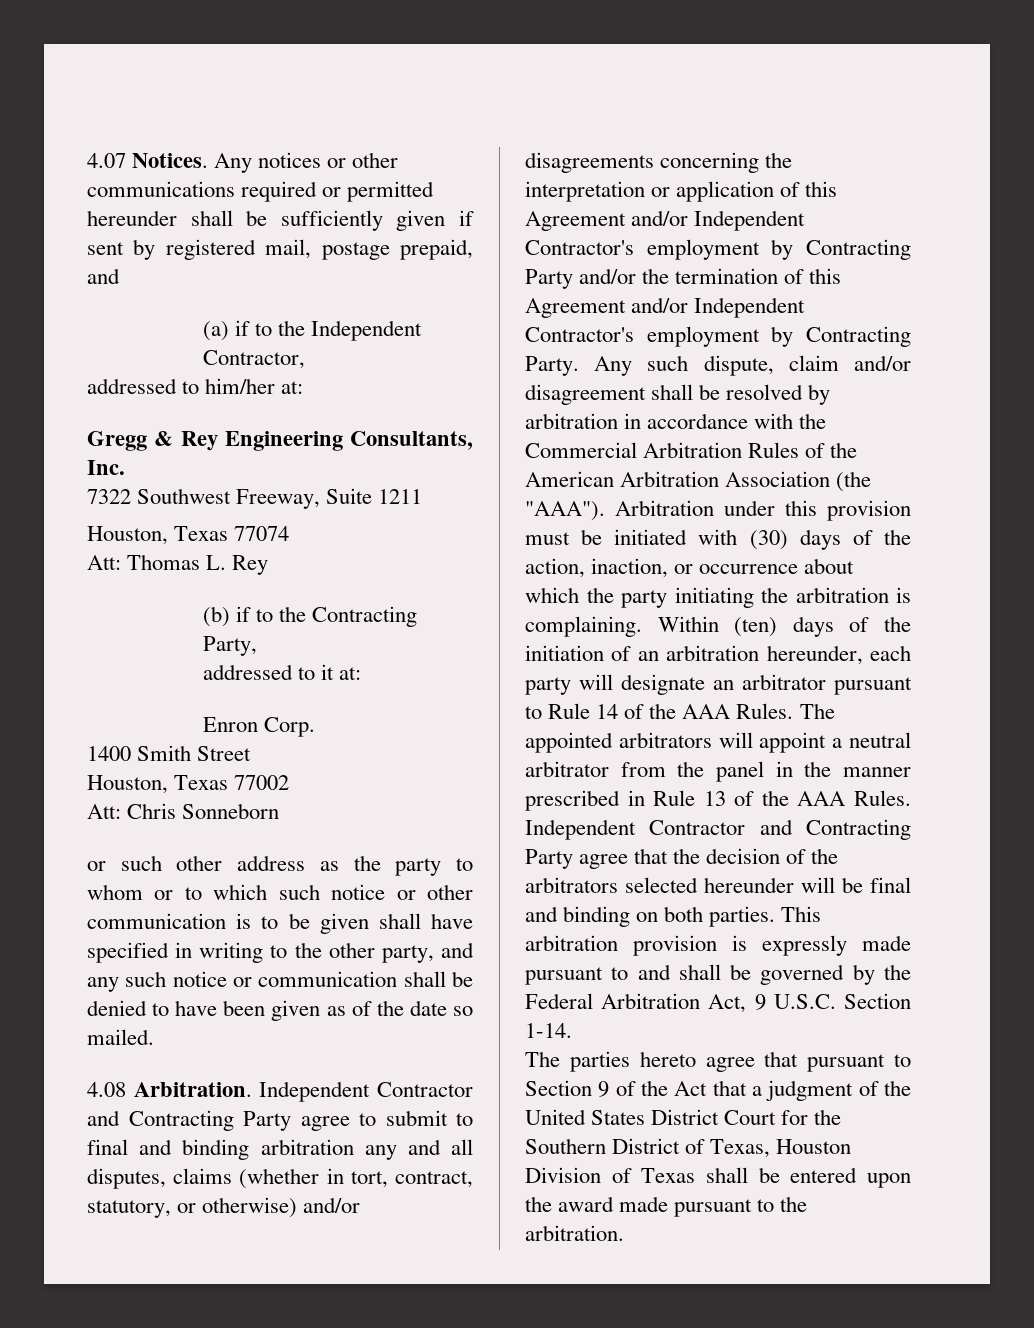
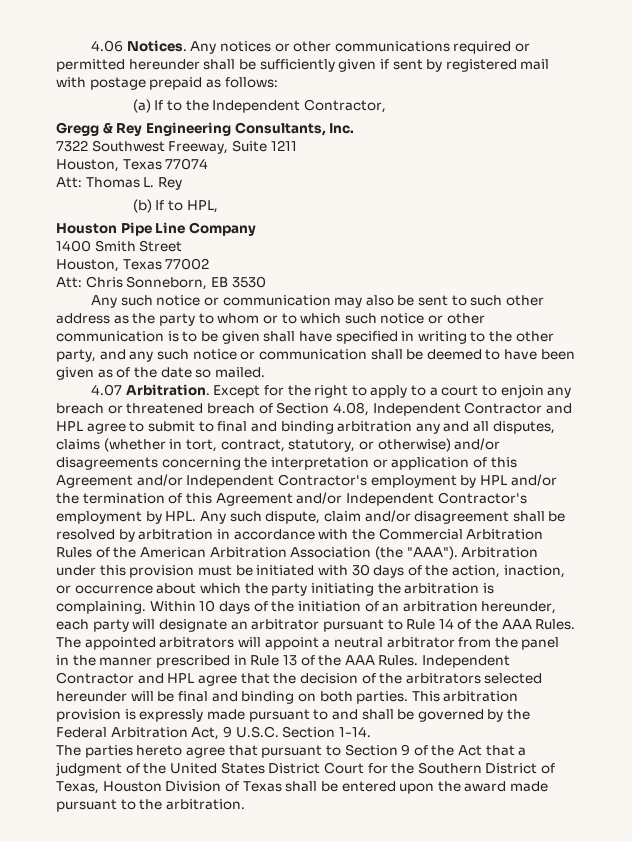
- 4.07 Notices.
+ 4.06 Notices.
- Any notices or other communications required or permitted hereunder shall be sufficiently given if sent by registered mail, postage prepaid, and
+ Any notices or other communications required or permitted hereunder shall be sufficiently given if sent by registered mail with postage prepaid as follows:
- (a) if to the Independent Contractor,
+ (a) If to the Independent Contractor,
- addressed to him/her at:
- (b) if to the Contracting Party,
- addressed to it at:
- Enron Corp.
+ (b) If to HPL,
+ Houston Pipe Line Company
- Att: Chris Sonneborn
- or such other address as the party to whom or to which such notice or other communication is to be given shall have specified in writing to the other party, and any such notice or communication shall be denied to have been given as of the date so mailed.
+ Att: Chris Sonneborn, EB 3530
+ Any such notice or communication may also be sent to such other address as the party to whom or to which such notice or other communication is to be given shall have specified in writing to the other party, and any such notice or communication shall be deemed to have been given as of the date so mailed.
- 4.08 Arbitration. Independent Contractor and Contracting Party agree to submit to final and binding arbitration any and all disputes, claims (whether in tort, contract, statutory, or otherwise) and/or disagreements concerning the interpretation or application of this Agreement and/or Independent Contractor's employment by Contracting Party and/or the termination of this Agreement and/or Independent Contractor's employment by Contracting Party. Any such dispute, claim and/or disagreement shall be resolved by arbitration in accordance with the Commercial Arbitration Rules of the American Arbitration Association (the "AAA").
+ 4.07 Arbitration. Except for the right to apply to a court to enjoin any breach or threatened breach of Section 4.08, Independent Contractor and HPL agree to submit to final and binding arbitration any and all disputes, claims (whether in tort, contract, statutory, or otherwise) and/or disagreements concerning the interpretation or application of this Agreement and/or Independent Contractor's employment by HPL and/or the termination of this Agreement and/or Independent Contractor's employment by HPL. Any such dispute, claim and/or disagreement shall be resolved by arbitration in accordance with the Commercial Arbitration Rules of the American Arbitration Association (the "AAA").
- Arbitration under this provision must be initiated with (30) days of the action, inaction, or occurrence about which the party initiating the arbitration is complaining.
+ Arbitration under this provision must be initiated with 30 days of the action, inaction, or occurrence about which the party initiating the arbitration is complaining.
- Within (ten) days of the initiation of an arbitration hereunder, each party will designate an arbitrator pursuant to Rule 14 of the AAA Rules.
+ Within 10 days of the initiation of an arbitration hereunder, each party will designate an arbitrator pursuant to Rule 14 of the AAA Rules.
- Independent Contractor and Contracting Party agree that the decision of the arbitrators selected hereunder will be final and binding on both parties.
+ Independent Contractor and HPL agree that the decision of the arbitrators selected hereunder will be final and binding on both parties.

